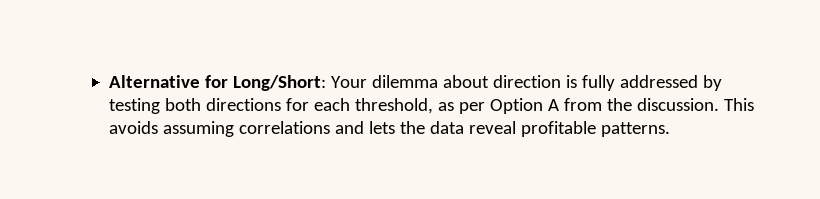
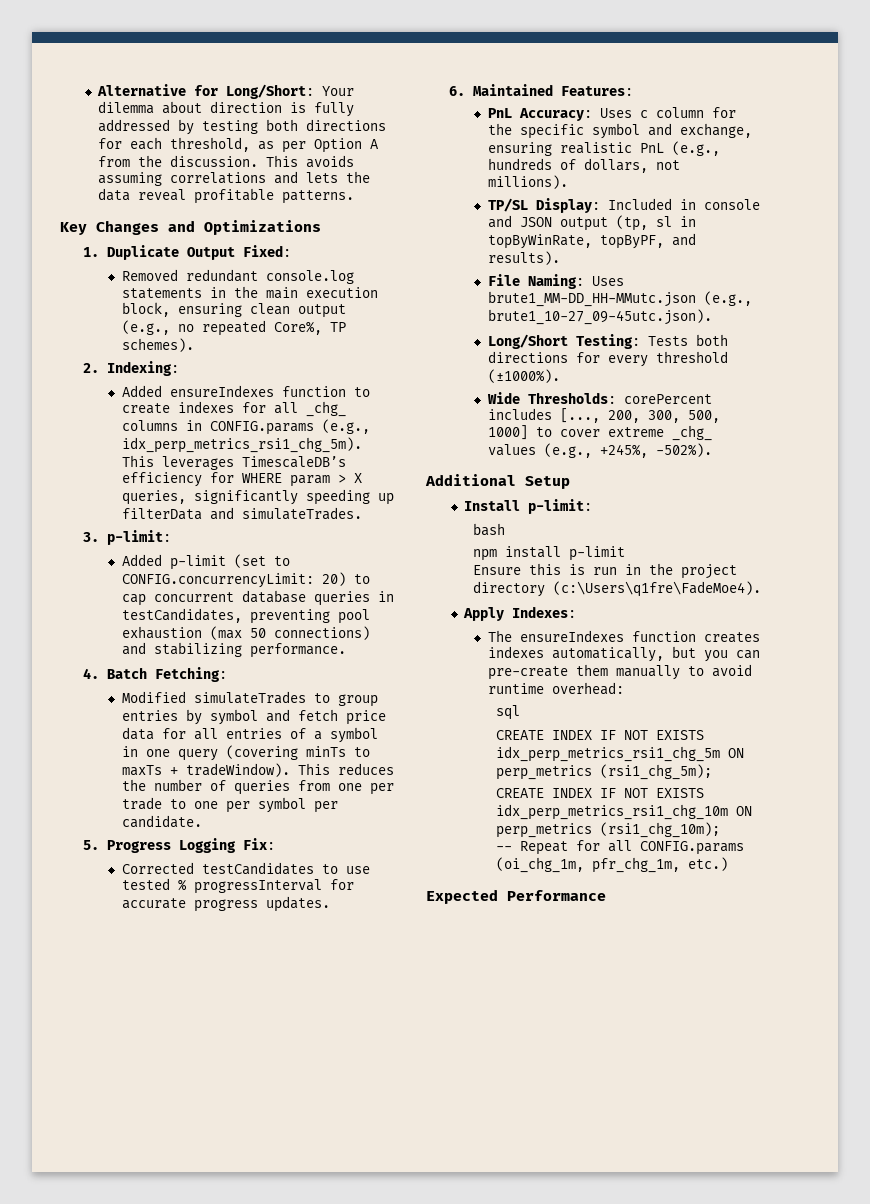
+ Key Changes and Optimizations
+ 1. Duplicate Output Fixed:
+ Removed redundant console.log statements in the main execution block, ensuring clean output (e.g., no repeated Core%, TP schemes).
+ 2. Indexing:
+ Added ensureIndexes function to create indexes for all _chg_ columns in CONFIG.params (e.g., idx_perp_metrics_rsi1_chg_5m). This leverages TimescaleDB’s efficiency for WHERE param > X queries, significantly speeding up filterData and simulateTrades.
+ 3. p-limit:
+ Added p-limit (set to CONFIG.concurrencyLimit: 20) to cap concurrent database queries in testCandidates, preventing pool exhaustion (max 50 connections) and stabilizing performance.
+ 4. Batch Fetching:
+ Modified simulateTrades to group entries by symbol and fetch price data for all entries of a symbol in one query (covering minTs to maxTs + tradeWindow). This reduces the number of queries from one per trade to one per symbol per candidate.
+ 5. Progress Logging Fix:
+ Corrected testCandidates to use tested % progressInterval for accurate progress updates.
+ 6. Maintained Features:
+ PnL Accuracy: Uses c column for the specific symbol and exchange, ensuring realistic PnL (e.g., hundreds of dollars, not millions).
+ TP/SL Display: Included in console and JSON output (tp, sl in topByWinRate, topByPF, and results).
+ File Naming: Uses brute1_MM-DD_HH-MMutc.json (e.g., brute1_10-27_09-45utc.json).
+ Long/Short Testing: Tests both directions for every threshold (±1000%).
+ Wide Thresholds: corePercent includes [..., 200, 300, 500, 1000] to cover extreme _chg_ values (e.g., +245%, -502%).
+ Additional Setup
+ Install p-limit:
+ bash
+ npm install p-limit
+ Ensure this is run in the project directory (c:\Users\q1fre\FadeMoe4).
+ Apply Indexes:
+ The ensureIndexes function creates indexes automatically, but you can pre-create them manually to avoid runtime overhead:
+ sql
+ CREATE INDEX IF NOT EXISTS idx_perp_metrics_rsi1_chg_5m ON perp_metrics (rsi1_chg_5m);
+ CREATE INDEX IF NOT EXISTS idx_perp_metrics_rsi1_chg_10m ON perp_metrics (rsi1_chg_10m);
+ -- Repeat for all CONFIG.params (oi_chg_1m, pfr_chg_1m, etc.)
+ Expected Performance

